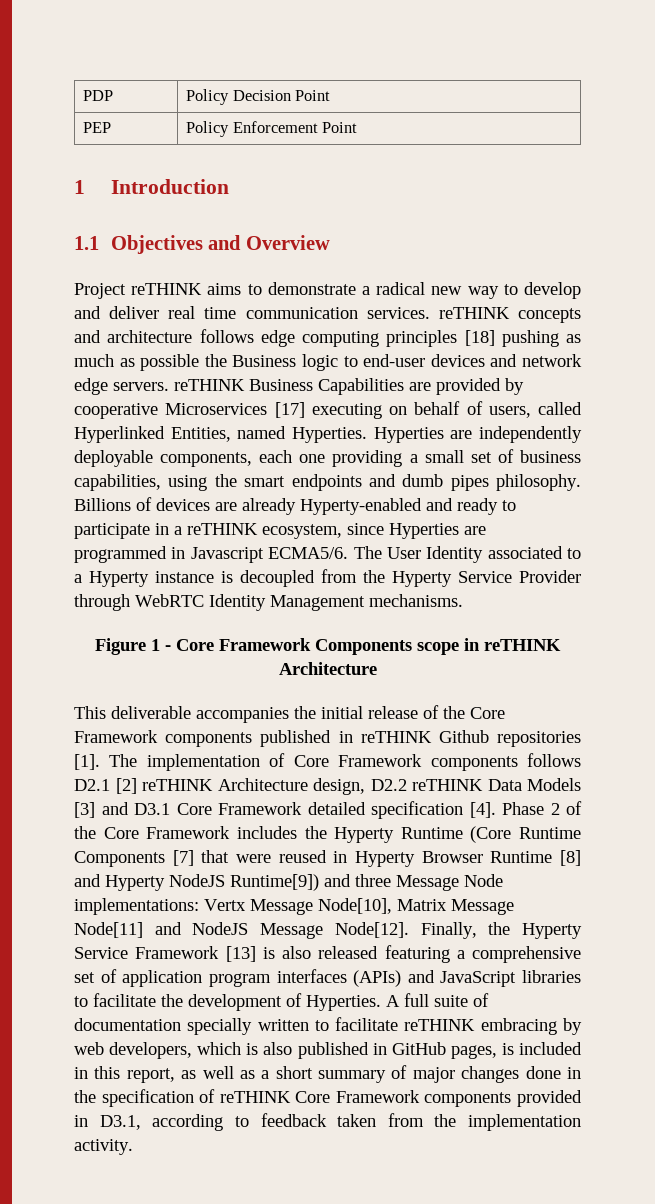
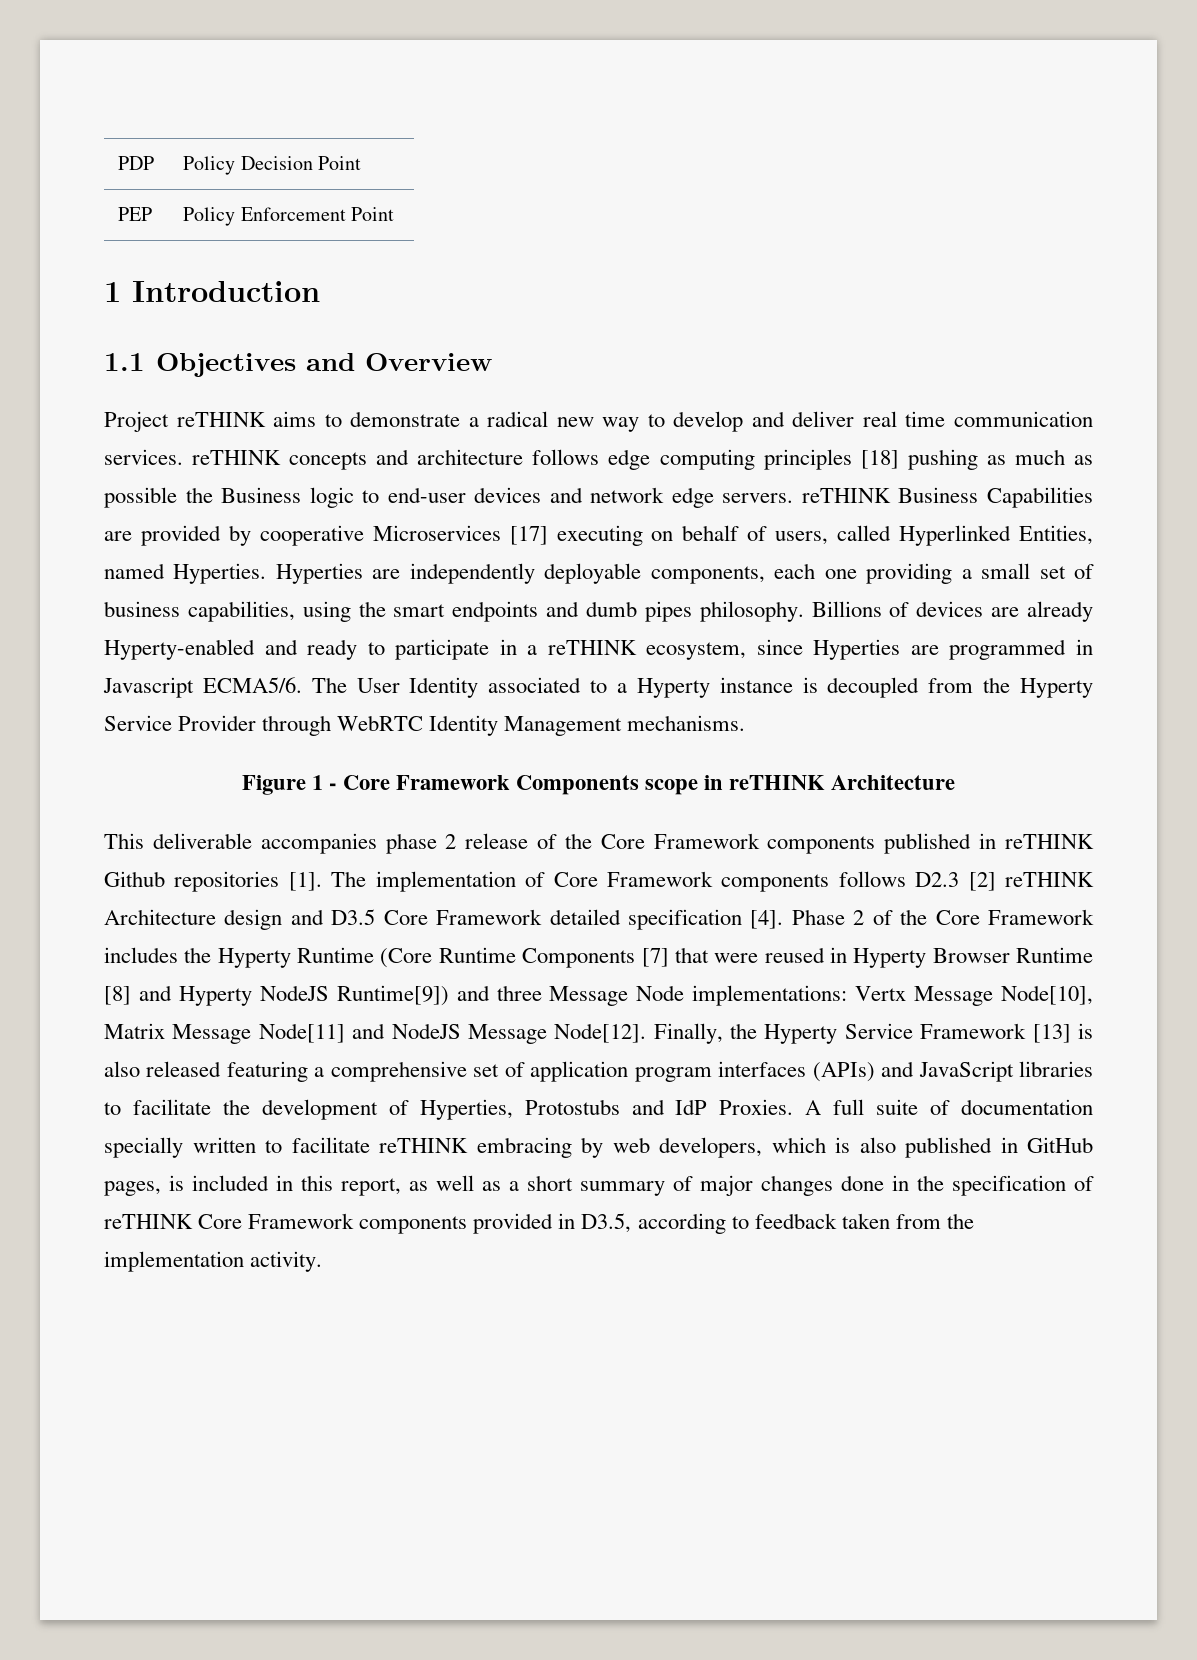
- This deliverable accompanies the initial release of the Core Framework components published in reTHINK Github repositories [1].
+ This deliverable accompanies phase 2 release of the Core Framework components published in reTHINK Github repositories [1].
- The implementation of Core Framework components follows D2.1 [2] reTHINK Architecture design, D2.2 reTHINK Data Models [3] and D3.1 Core Framework detailed specification [4].
+ The implementation of Core Framework components follows D2.3 [2] reTHINK Architecture design and D3.5 Core Framework detailed specification [4].
- Finally, the Hyperty Service Framework [13] is also released featuring a comprehensive set of application program interfaces (APIs) and JavaScript libraries to facilitate the development of Hyperties.
+ Finally, the Hyperty Service Framework [13] is also released featuring a comprehensive set of application program interfaces (APIs) and JavaScript libraries to facilitate the development of Hyperties, Protostubs and IdP Proxies.
- A full suite of documentation specially written to facilitate reTHINK embracing by web developers, which is also published in GitHub pages, is included in this report, as well as a short summary of major changes done in the specification of reTHINK Core Framework components provided in D3.1, according to feedback taken from the implementation activity.
+ A full suite of documentation specially written to facilitate reTHINK embracing by web developers, which is also published in GitHub pages, is included in this report, as well as a short summary of major changes done in the specification of reTHINK Core Framework components provided in D3.5, according to feedback taken from the implementation activity.

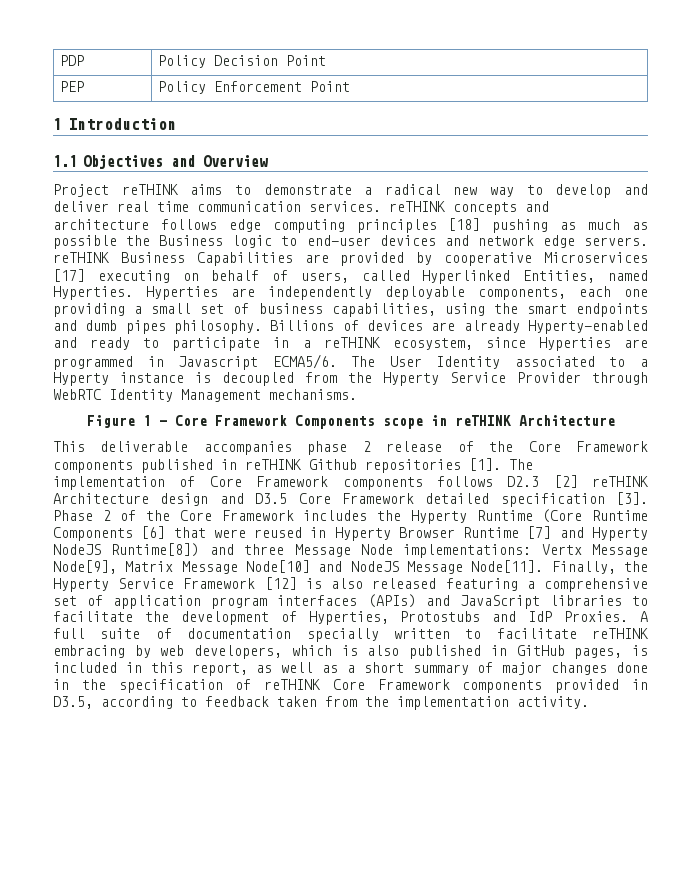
- The implementation of Core Framework components follows D2.3 [2] reTHINK Architecture design and D3.5 Core Framework detailed specification [4].
+ The implementation of Core Framework components follows D2.3 [2] reTHINK Architecture design and D3.5 Core Framework detailed specification [3].
- Phase 2 of the Core Framework includes the Hyperty Runtime (Core Runtime Components [7] that were reused in Hyperty Browser Runtime [8] and Hyperty NodeJS Runtime[9]) and three Message Node implementations: Vertx Message Node[10], Matrix Message Node[11] and NodeJS Message Node[12].
+ Phase 2 of the Core Framework includes the Hyperty Runtime (Core Runtime Components [6] that were reused in Hyperty Browser Runtime [7] and Hyperty NodeJS Runtime[8]) and three Message Node implementations: Vertx Message Node[9], Matrix Message Node[10] and NodeJS Message Node[11].
- Finally, the Hyperty Service Framework [13] is also released featuring a comprehensive set of application program interfaces (APIs) and JavaScript libraries to facilitate the development of Hyperties, Protostubs and IdP Proxies.
+ Finally, the Hyperty Service Framework [12] is also released featuring a comprehensive set of application program interfaces (APIs) and JavaScript libraries to facilitate the development of Hyperties, Protostubs and IdP Proxies.

